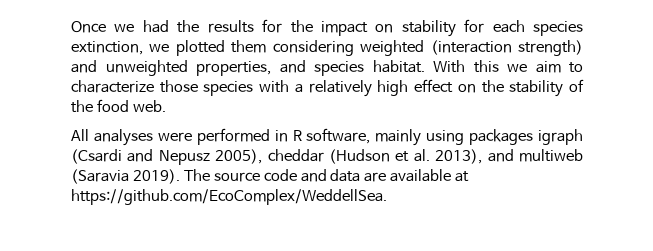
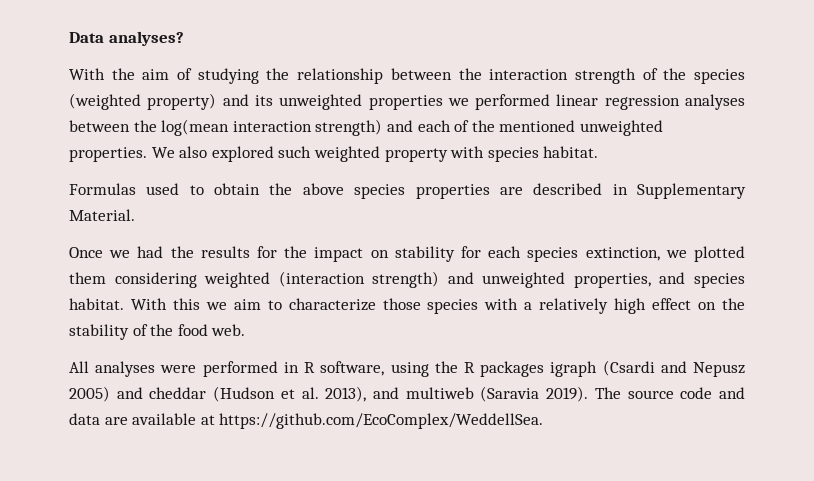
+ Data analyses?
+ With the aim of studying the relationship between the interaction strength of the species (weighted property) and its unweighted properties we performed linear regression analyses between the log(mean interaction strength) and each of the mentioned unweighted properties. We also explored such weighted property with species habitat.
+ Formulas used to obtain the above species properties are described in Supplementary Material.
- All analyses were performed in R software, mainly using packages igraph (Csardi and Nepusz 2005), cheddar (Hudson et al. 2013), and multiweb (Saravia 2019).
+ All analyses were performed in R software, using the R packages igraph (Csardi and Nepusz 2005) and cheddar (Hudson et al. 2013), and multiweb (Saravia 2019).

